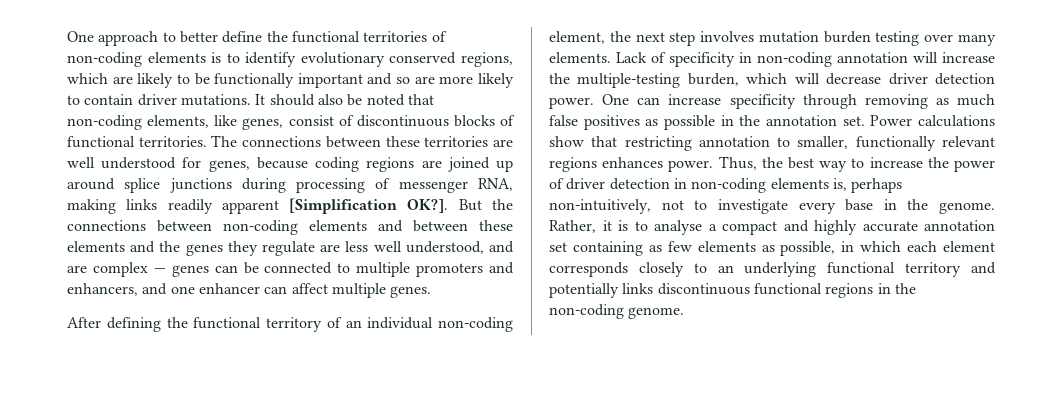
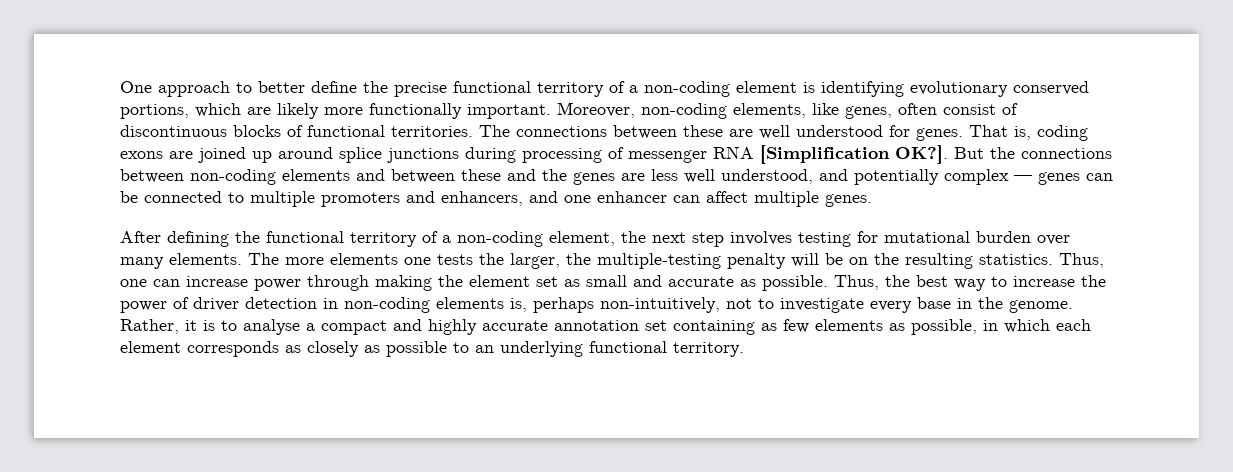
- One approach to better define the functional territories of non-coding elements is to identify evolutionary conserved regions, which are likely to be functionally important and so are more likely to contain driver mutations. It should also be noted that non-coding elements, like genes, consist of discontinuous blocks of functional territories.
+ One approach to better define the precise functional territory of a non-coding element is identifying evolutionary conserved portions, which are likely more functionally important. Moreover, non-coding elements, like genes, often consist of discontinuous blocks of functional territories.
- The connections between these territories are well understood for genes, because coding regions are joined up around splice junctions during processing of messenger RNA, making links readily apparent [Simplification OK?].
+ The connections between these are well understood for genes. That is, coding exons are joined up around splice junctions during processing of messenger RNA [Simplification OK?].
- But the connections between non-coding elements and between these elements and the genes they regulate are less well understood, and are complex — genes can be connected to multiple promoters and enhancers, and one enhancer can affect multiple genes.
+ But the connections between non-coding elements and between these and the genes are less well understood, and potentially complex — genes can be connected to multiple promoters and enhancers, and one enhancer can affect multiple genes.
- After defining the functional territory of an individual non-coding element, the next step involves mutation burden testing over many elements. Lack of specificity in non-coding annotation will increase the multiple-testing burden, which will decrease driver detection power. One can increase specificity through removing as much false positives as possible in the annotation set. Power calculations show that restricting annotation to smaller, functionally relevant regions enhances power.
+ After defining the functional territory of a non-coding element, the next step involves testing for mutational burden over many elements. The more elements one tests the larger, the multiple-testing penalty will be on the resulting statistics. Thus, one can increase power through making the element set as small and accurate as possible.
- Rather, it is to analyse a compact and highly accurate annotation set containing as few elements as possible, in which each element corresponds closely to an underlying functional territory and potentially links discontinuous functional regions in the non-coding genome.
+ Rather, it is to analyse a compact and highly accurate annotation set containing as few elements as possible, in which each element corresponds as closely as possible to an underlying functional territory.

